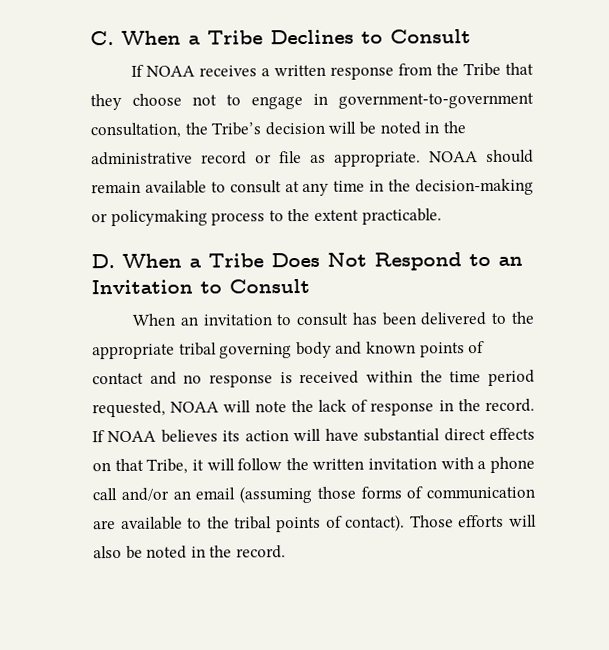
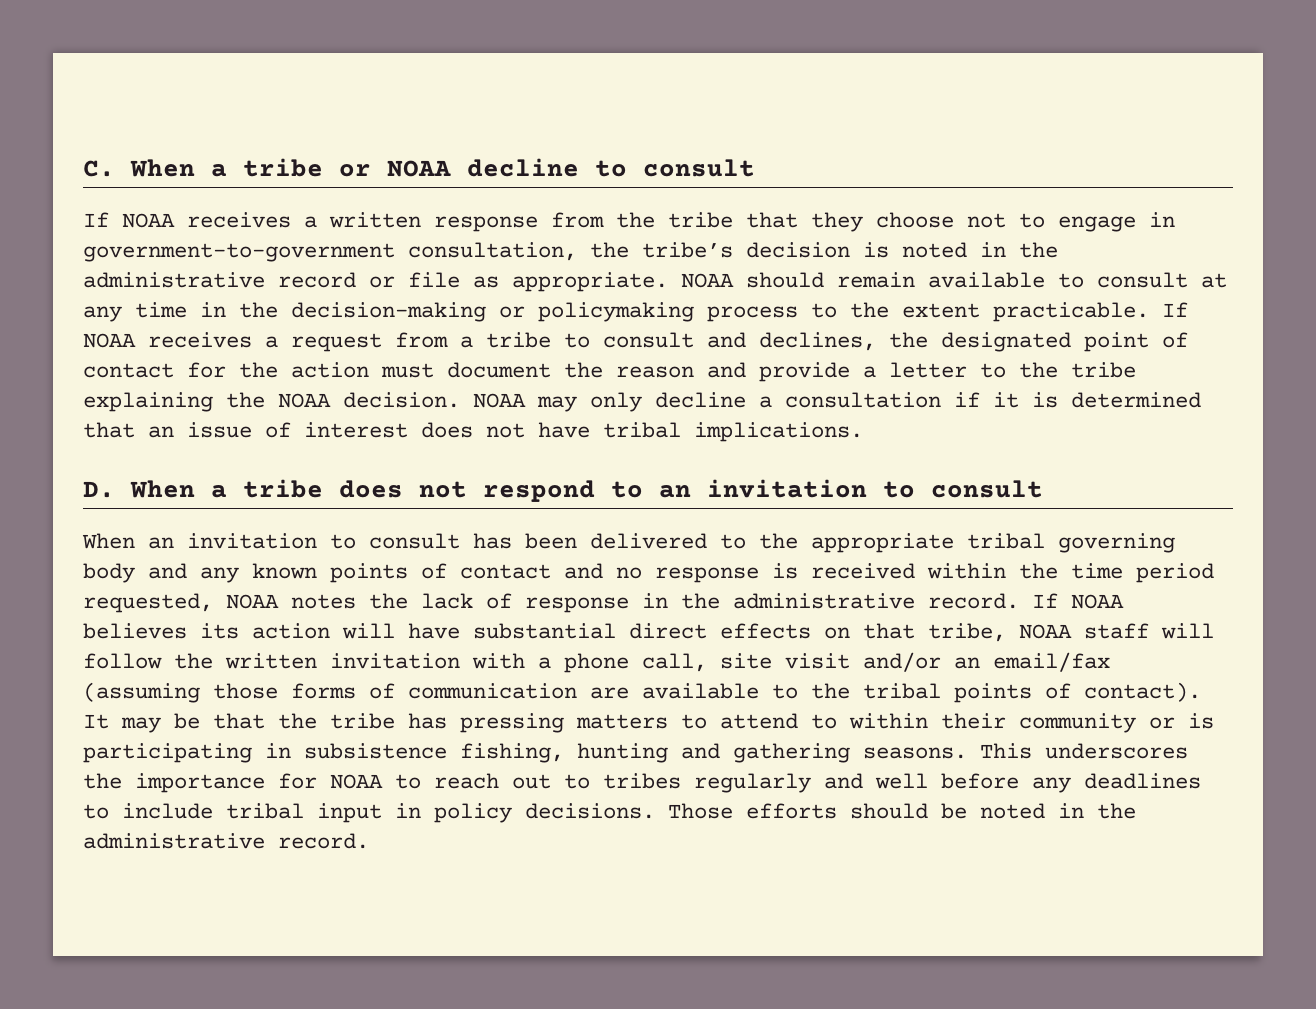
- C. When a Tribe Declines to Consult
+ C. When a tribe or NOAA decline to consult
- If NOAA receives a written response from the Tribe that they choose not to engage in government-to-government consultation, the Tribe’s decision will be noted in the administrative record or file as appropriate.
+ If NOAA receives a written response from the tribe that they choose not to engage in government-to-government consultation, the tribe’s decision is noted in the administrative record or file as appropriate.
- NOAA should remain available to consult at any time in the decision-making or policymaking process to the extent practicable.
- D. When a Tribe Does Not Respond to an Invitation to Consult
+ NOAA should remain available to consult at any time in the decision-making or policymaking process to the extent practicable. If NOAA receives a request from a tribe to consult and declines, the designated point of contact for the action must document the reason and provide a letter to the tribe explaining the NOAA decision. NOAA may only decline a consultation if it is determined that an issue of interest does not have tribal implications.
+ D. When a tribe does not respond to an invitation to consult
- When an invitation to consult has been delivered to the appropriate tribal governing body and known points of contact and no response is received within the time period requested, NOAA will note the lack of response in the record.
+ When an invitation to consult has been delivered to the appropriate tribal governing body and any known points of contact and no response is received within the time period requested, NOAA notes the lack of response in the administrative record.
- If NOAA believes its action will have substantial direct effects on that Tribe, it will follow the written invitation with a phone call and/or an email (assuming those forms of communication are available to the tribal points of contact).
+ If NOAA believes its action will have substantial direct effects on that tribe, NOAA staff will follow the written invitation with a phone call, site visit and/or an email/fax (assuming those forms of communication are available to the tribal points of contact).
- Those efforts will also be noted in the record.
+ It may be that the tribe has pressing matters to attend to within their community or is participating in subsistence fishing, hunting and gathering seasons. This underscores the importance for NOAA to reach out to tribes regularly and well before any deadlines to include tribal input in policy decisions. Those efforts should be noted in the administrative record.

